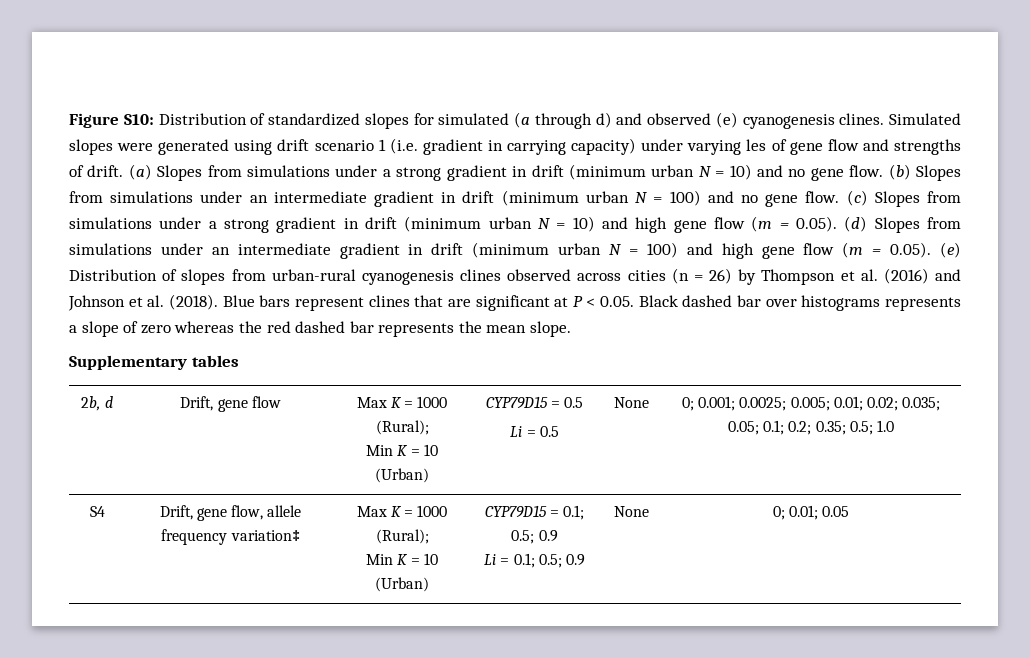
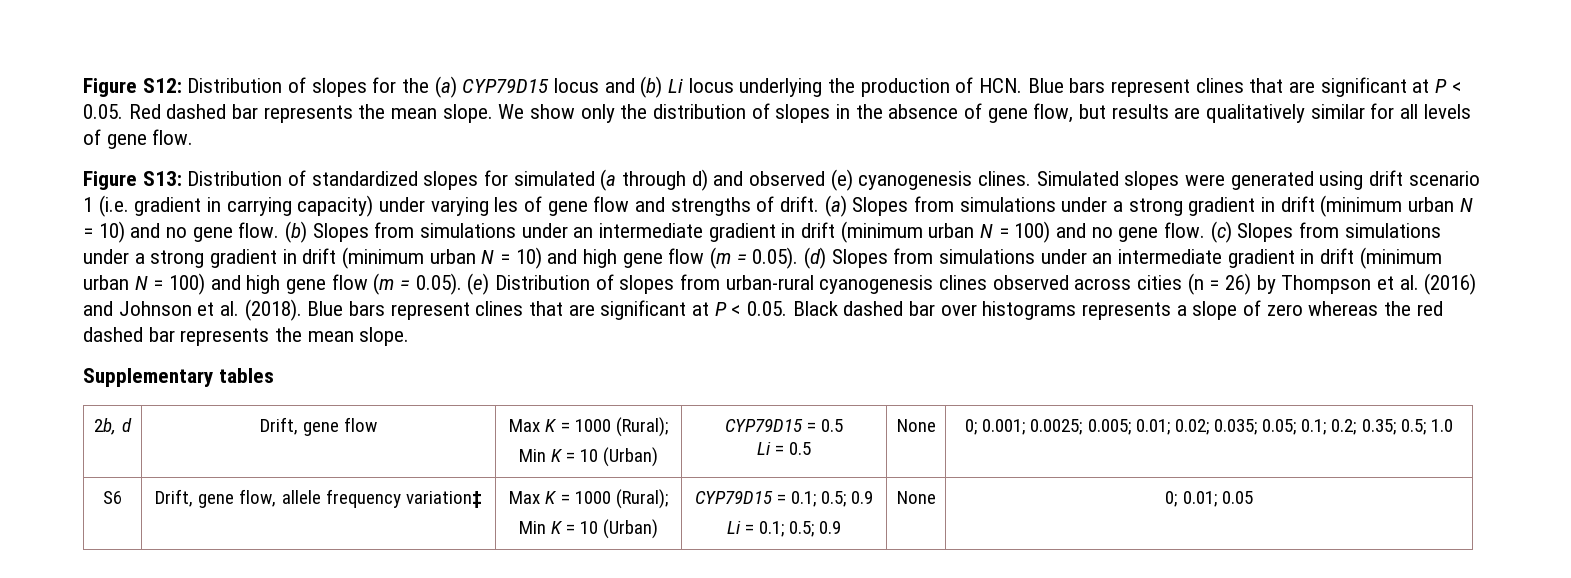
- Figure S10: Distribution of standardized slopes for simulated (a through d) and observed (e) cyanogenesis clines.
+ Figure S12: Distribution of slopes for the (a) CYP79D15 locus and (b) Li locus underlying the production of HCN. Blue bars represent clines that are significant at P < 0.05. Red dashed bar represents the mean slope. We show only the distribution of slopes in the absence of gene flow, but results are qualitatively similar for all levels of gene flow.
+ Figure S13: Distribution of standardized slopes for simulated (a through d) and observed (e) cyanogenesis clines.
- S4 | Drift, gene flow, allele frequency variation‡ | Max K = 1000 (Rural);
+ S6 | Drift, gene flow, allele frequency variation‡ | Max K = 1000 (Rural);

